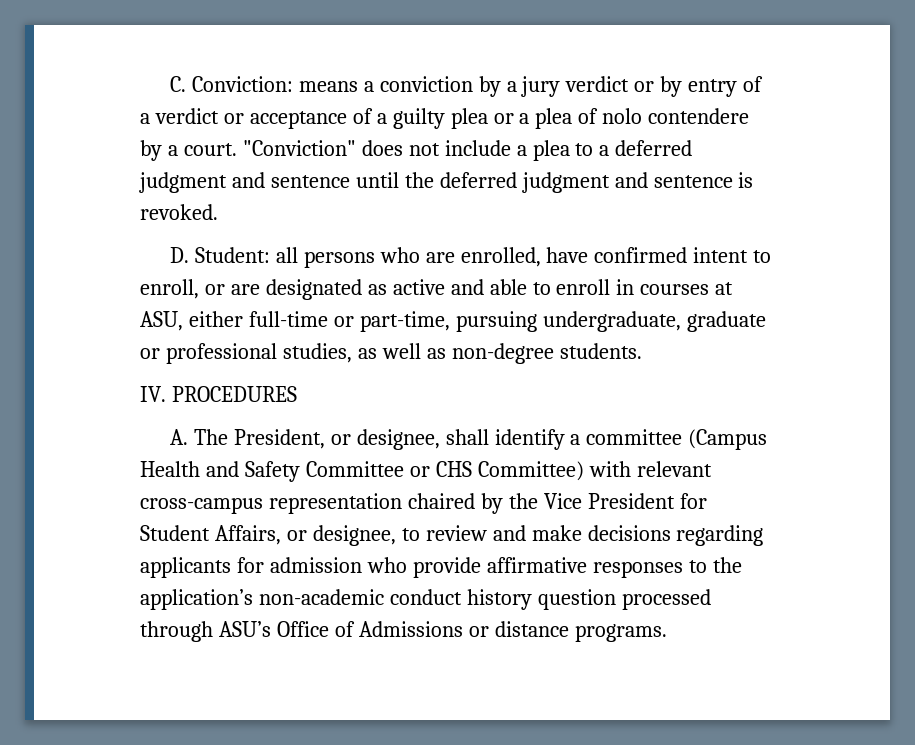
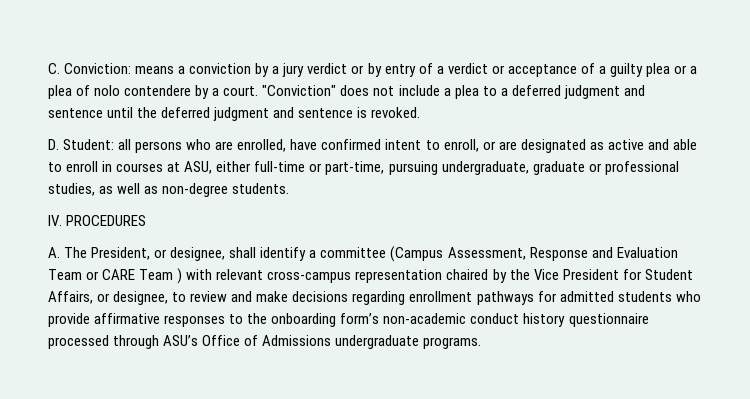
- A. The President, or designee, shall identify a committee (Campus Health and Safety Committee or CHS Committee) with relevant cross-campus representation chaired by the Vice President for Student Affairs, or designee, to review and make decisions regarding applicants for admission who provide affirmative responses to the application’s non-academic conduct history question processed through ASU’s Office of Admissions or distance programs.
+ A. The President, or designee, shall identify a committee (Campus Assessment, Response and Evaluation Team or CARE Team ) with relevant cross-campus representation chaired by the Vice President for Student Affairs, or designee, to review and make decisions regarding enrollment pathways for admitted students who provide affirmative responses to the onboarding form’s non-academic conduct history questionnaire processed through ASU’s Office of Admissions undergraduate programs.

